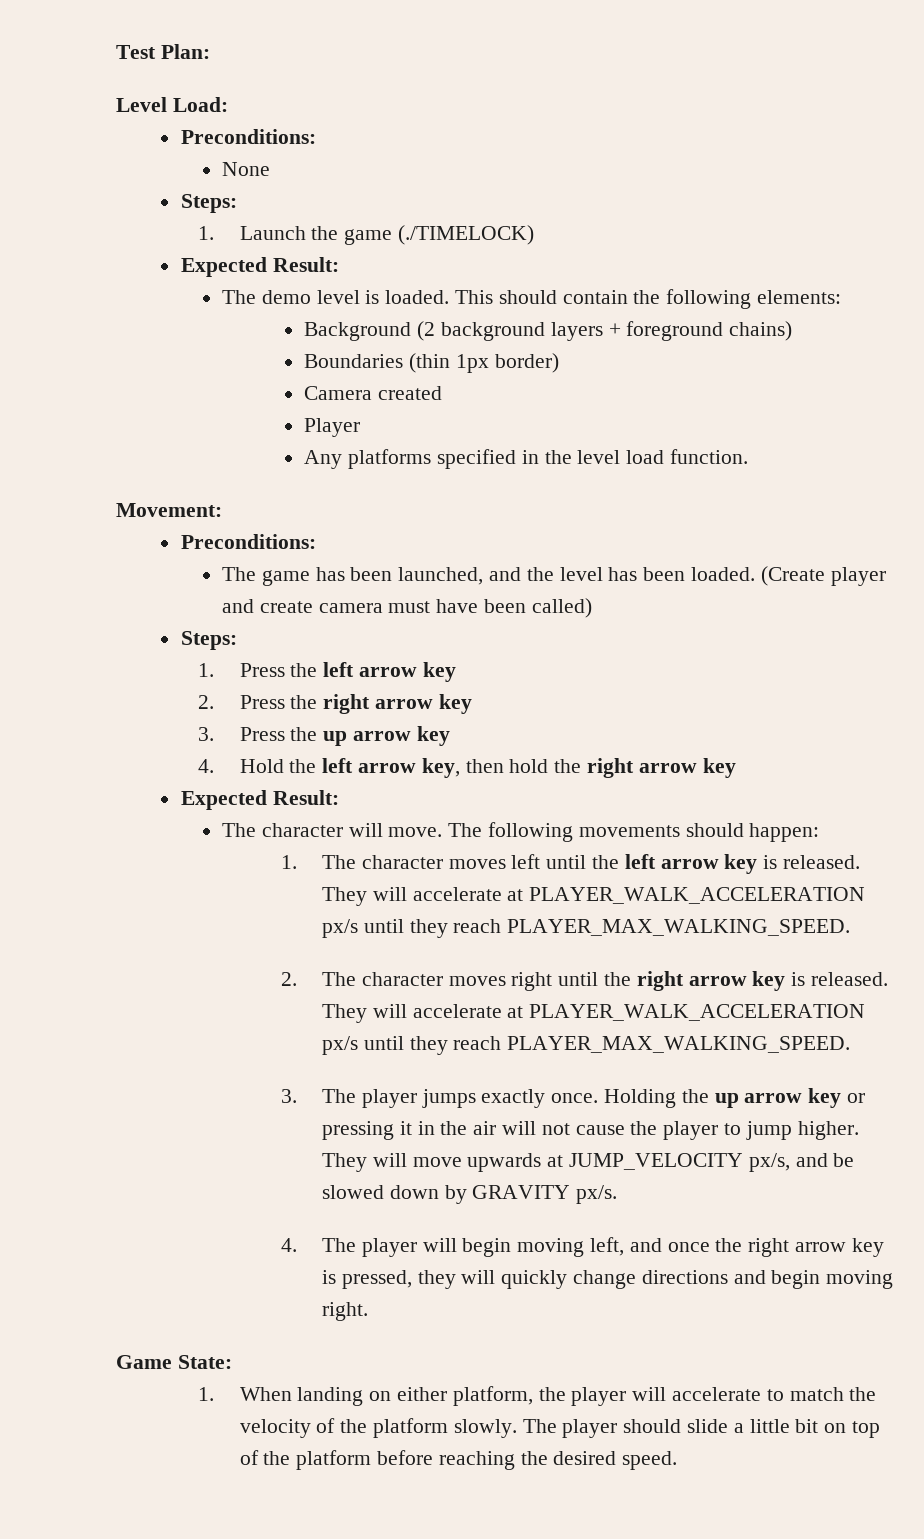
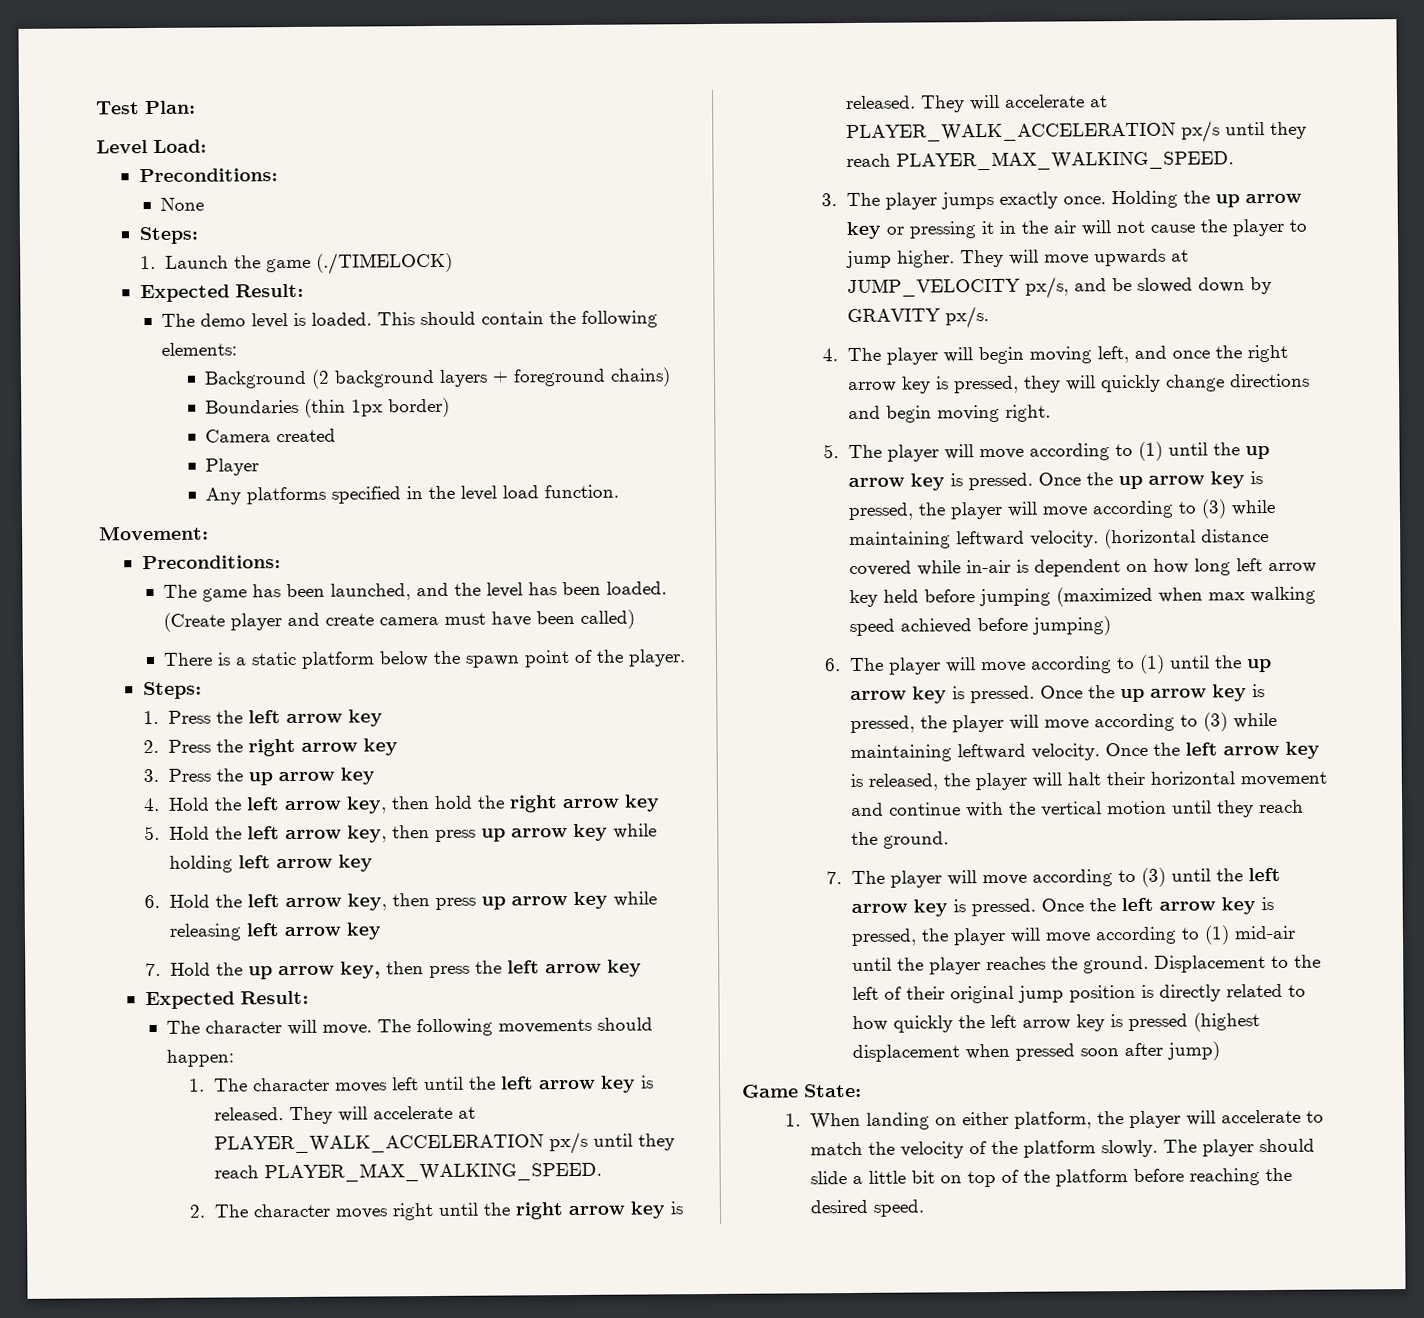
+ There is a static platform below the spawn point of the player.
+ 5. Hold the left arrow key, then press up arrow key while holding left arrow key
+ 6. Hold the left arrow key, then press up arrow key while releasing left arrow key
+ 7. Hold the up arrow key, then press the left arrow key
+ 5. The player will move according to (1) until the up arrow key is pressed. Once the up arrow key is pressed, the player will move according to (3) while maintaining leftward velocity. (horizontal distance covered while in-air is dependent on how long left arrow key held before jumping (maximized when max walking speed achieved before jumping)
+ 6. The player will move according to (1) until the up arrow key is pressed. Once the up arrow key is pressed, the player will move according to (3) while maintaining leftward velocity. Once the left arrow key is released, the player will halt their horizontal movement and continue with the vertical motion until they reach the ground.
+ 7. The player will move according to (3) until the left arrow key is pressed. Once the left arrow key is pressed, the player will move according to (1) mid-air until the player reaches the ground. Displacement to the left of their original jump position is directly related to how quickly the left arrow key is pressed (highest displacement when pressed soon after jump)

